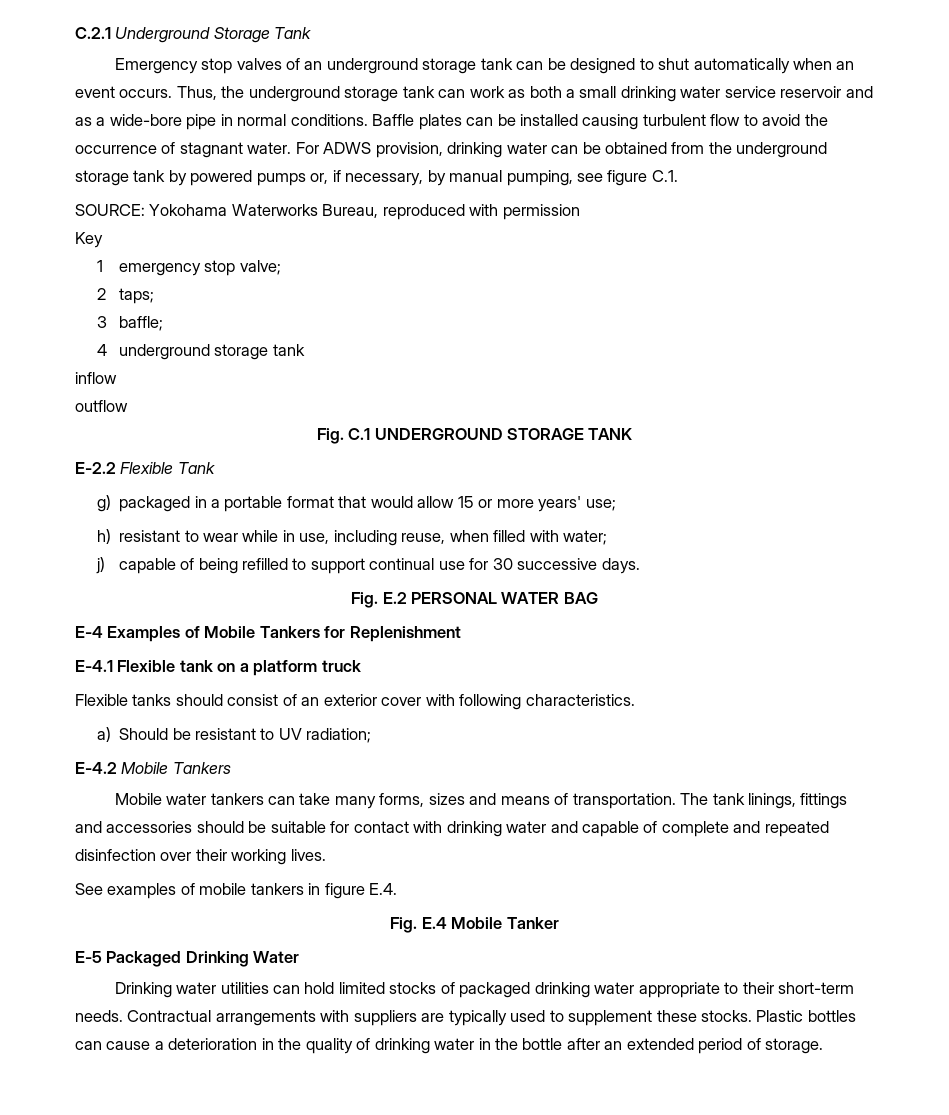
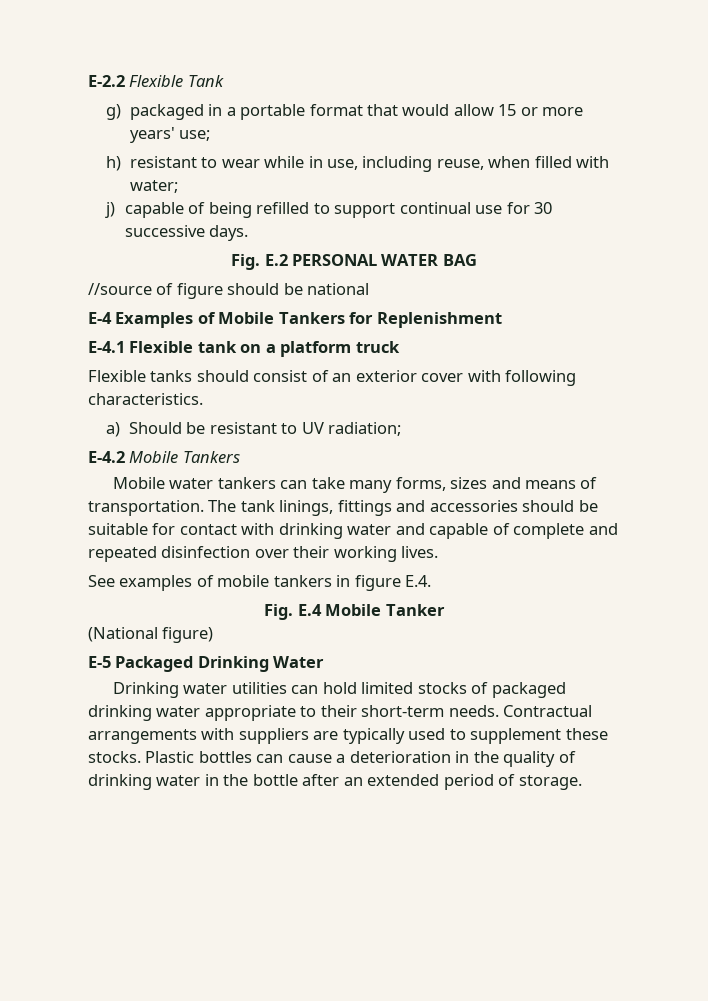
- C.2.1 Underground Storage Tank
- Emergency stop valves of an underground storage tank can be designed to shut automatically when an event occurs. Thus, the underground storage tank can work as both a small drinking water service reservoir and as a wide-bore pipe in normal conditions. Baffle plates can be installed causing turbulent flow to avoid the occurrence of stagnant water. For ADWS provision, drinking water can be obtained from the underground storage tank by powered pumps or, if necessary, by manual pumping, see figure C.1.
- SOURCE: Yokohama Waterworks Bureau, reproduced with permission
- Key
- 1 emergency stop valve;
- 2 taps;
- 3 baffle;
- 4 underground storage tank
- inflow
- outflow
- Fig. C.1 UNDERGROUND STORAGE TANK
+ //source of figure should be national
+ (National figure)

